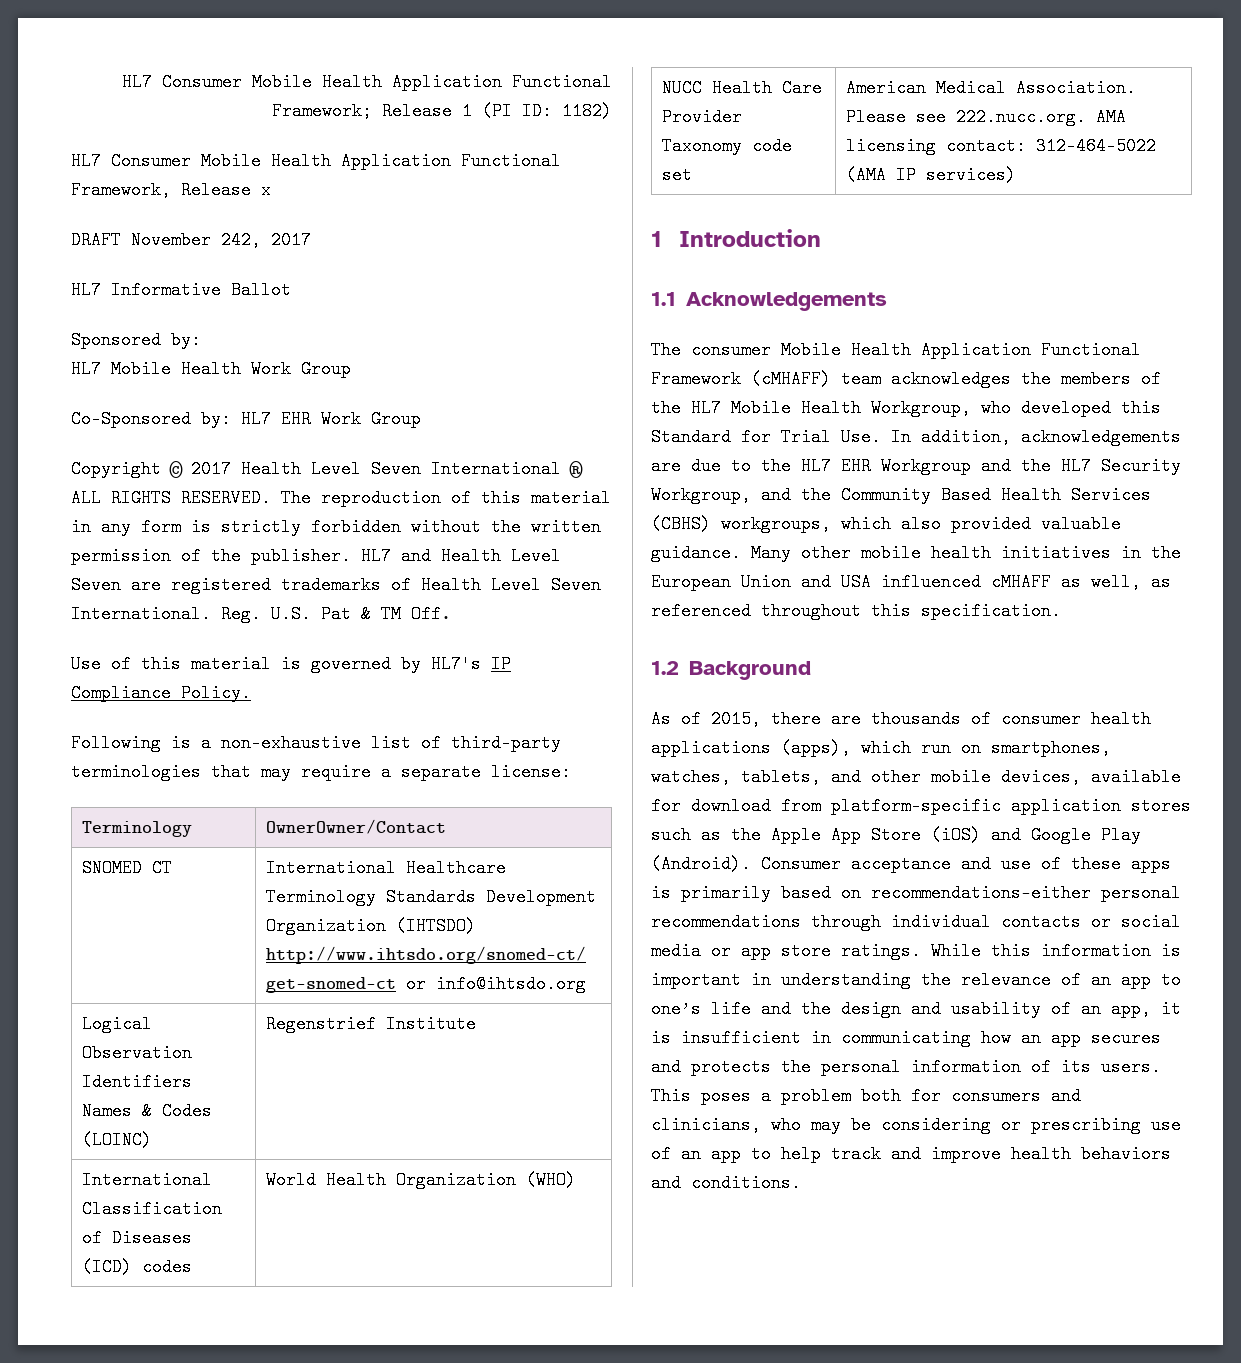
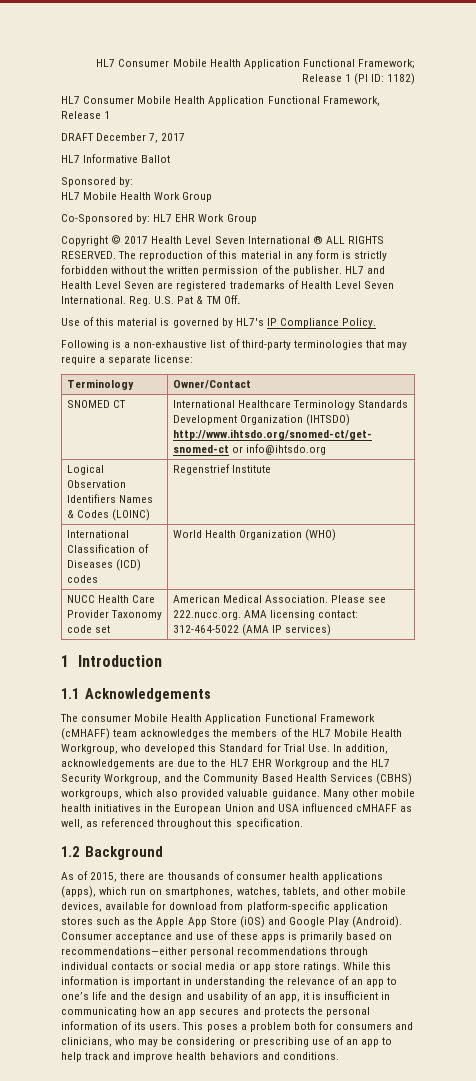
- HL7 Consumer Mobile Health Application Functional Framework, Release x
+ HL7 Consumer Mobile Health Application Functional Framework, Release 1
- DRAFT November 242, 2017
+ DRAFT December 7, 2017
- Terminology | OwnerOwner/Contact
+ Terminology | Owner/Contact

